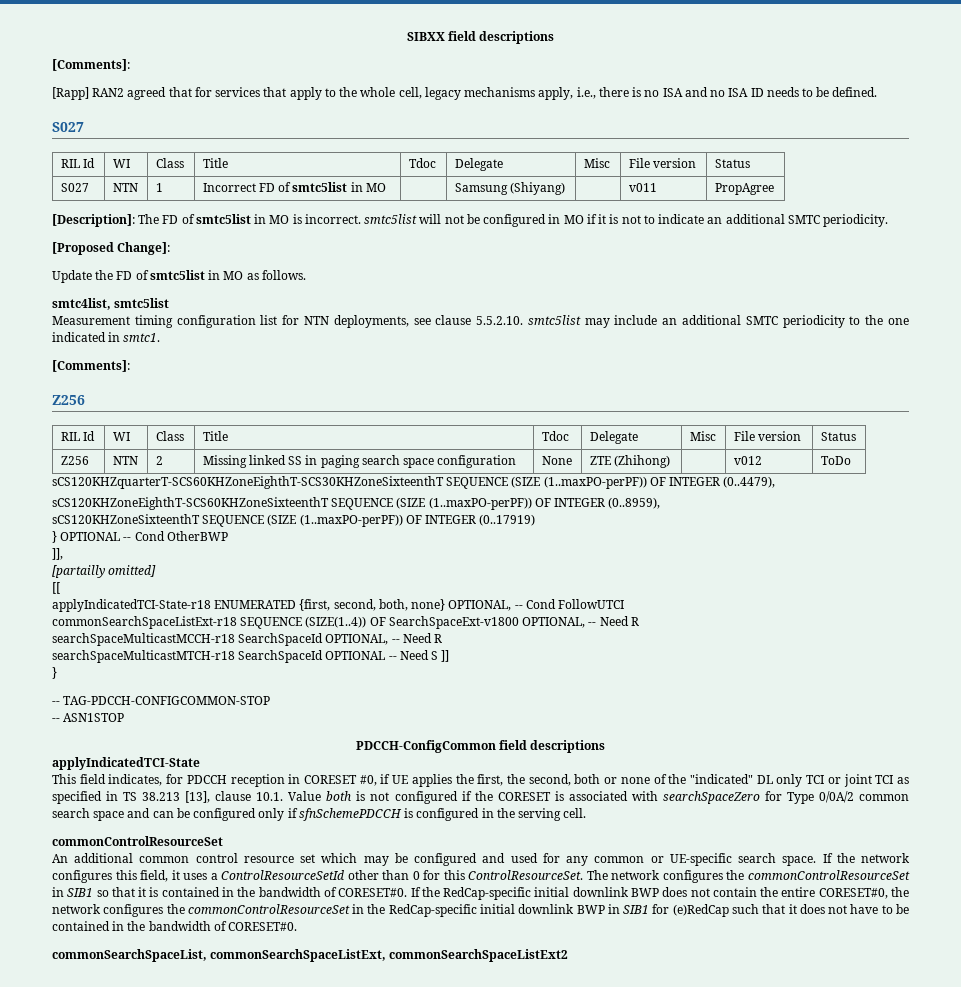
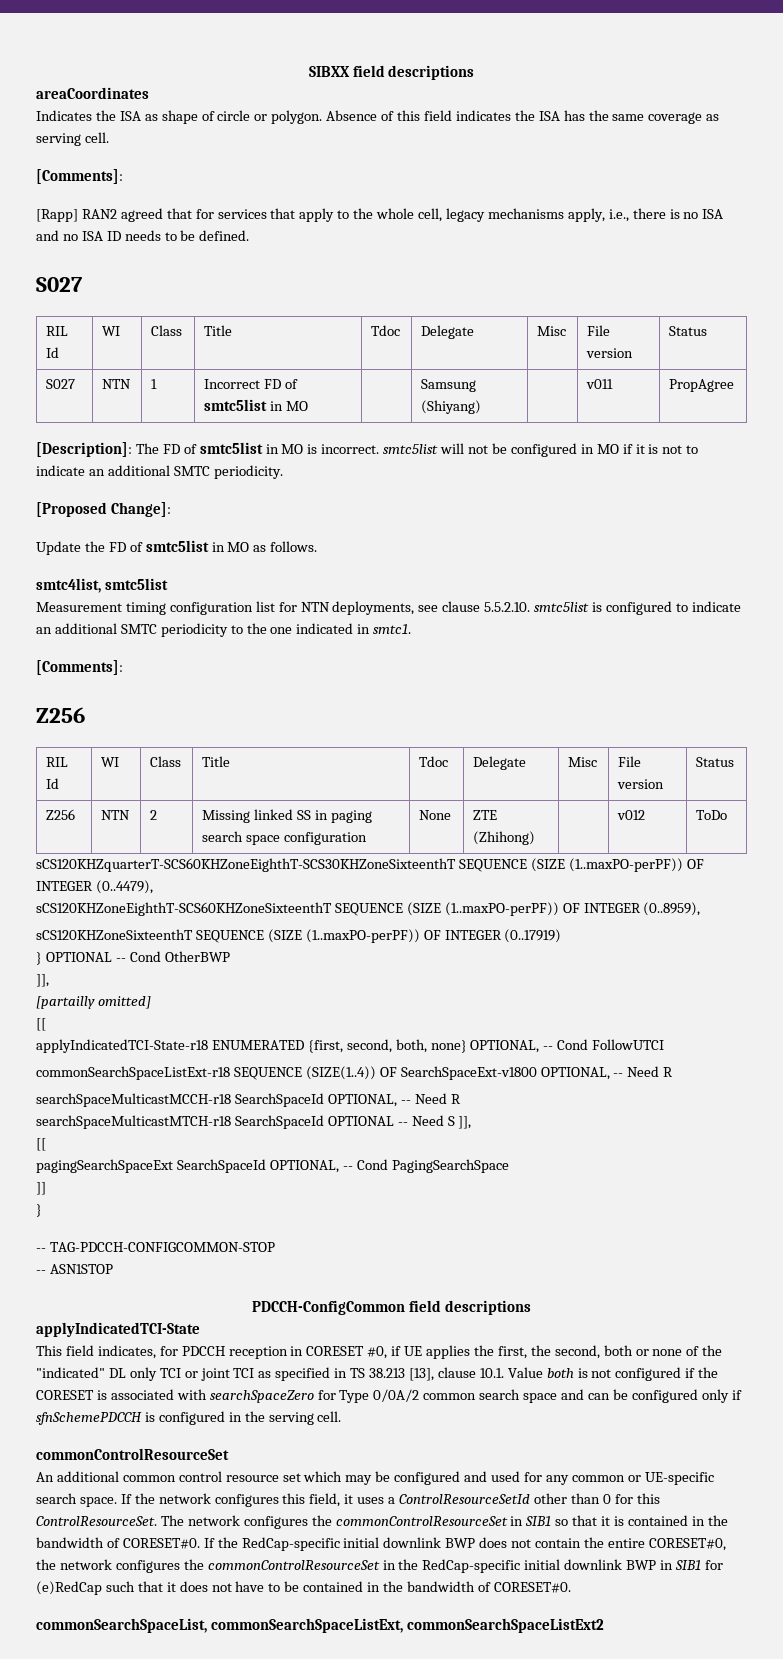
+ areaCoordinates
+ Indicates the ISA as shape of circle or polygon. Absence of this field indicates the ISA has the same coverage as serving cell.
- Measurement timing configuration list for NTN deployments, see clause 5.5.2.10. smtc5list may include an additional SMTC periodicity to the one indicated in smtc1.
+ Measurement timing configuration list for NTN deployments, see clause 5.5.2.10. smtc5list is configured to indicate an additional SMTC periodicity to the one indicated in smtc1.
- searchSpaceMulticastMTCH-r18 SearchSpaceId OPTIONAL -- Need S ]]
+ searchSpaceMulticastMTCH-r18 SearchSpaceId OPTIONAL -- Need S ]],
+ [[
+ pagingSearchSpaceExt SearchSpaceId OPTIONAL, -- Cond PagingSearchSpace
+ ]]

